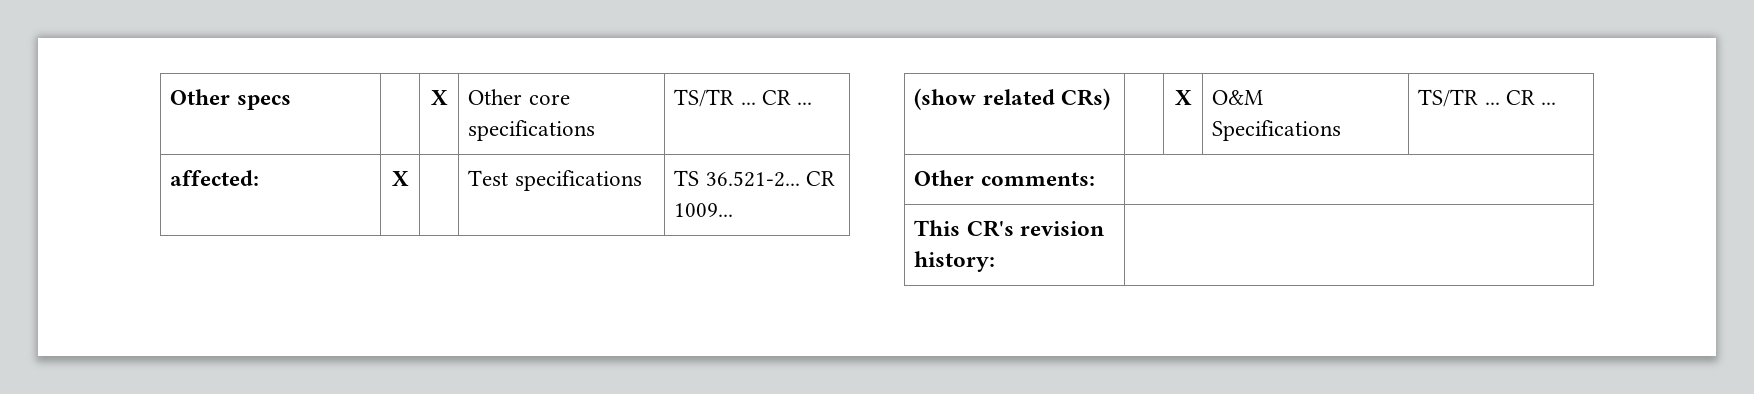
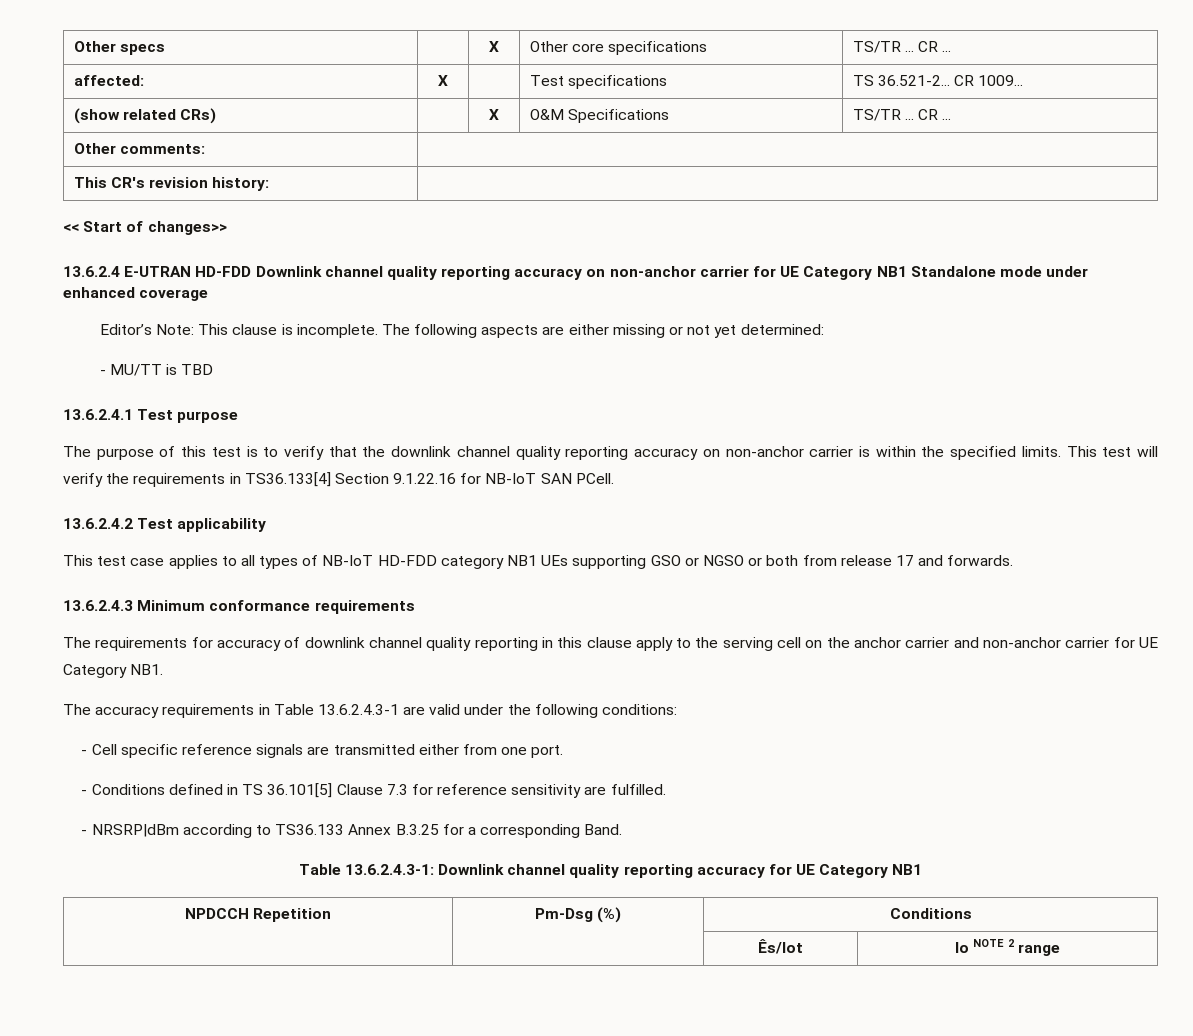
+ << Start of changes>>
+ 13.6.2.4 E-UTRAN HD-FDD Downlink channel quality reporting accuracy on non-anchor carrier for UE Category NB1 Standalone mode under enhanced coverage
+ Editor’s Note: This clause is incomplete. The following aspects are either missing or not yet determined:
+ - MU/TT is TBD
+ 13.6.2.4.1 Test purpose
+ The purpose of this test is to verify that the downlink channel quality reporting accuracy on non-anchor carrier is within the specified limits. This test will verify the requirements in TS36.133[4] Section 9.1.22.16 for NB-IoT SAN PCell.
+ 13.6.2.4.2 Test applicability
+ This test case applies to all types of NB-IoT HD-FDD category NB1 UEs supporting GSO or NGSO or both from release 17 and forwards.
+ 13.6.2.4.3 Minimum conformance requirements
+ The requirements for accuracy of downlink channel quality reporting in this clause apply to the serving cell on the anchor carrier and non-anchor carrier for UE Category NB1.
+ The accuracy requirements in Table 13.6.2.4.3-1 are valid under the following conditions:
+ - Cell specific reference signals are transmitted either from one port.
+ - Conditions defined in TS 36.101[5] Clause 7.3 for reference sensitivity are fulfilled.
+ - NRSRP|dBm according to TS36.133 Annex B.3.25 for a corresponding Band.
+ Table 13.6.2.4.3-1: Downlink channel quality reporting accuracy for UE Category NB1
+ NPDCCH Repetition | Pm-Dsg (%) | Conditions
+ | | Ês/Iot | Io NOTE 2 range

